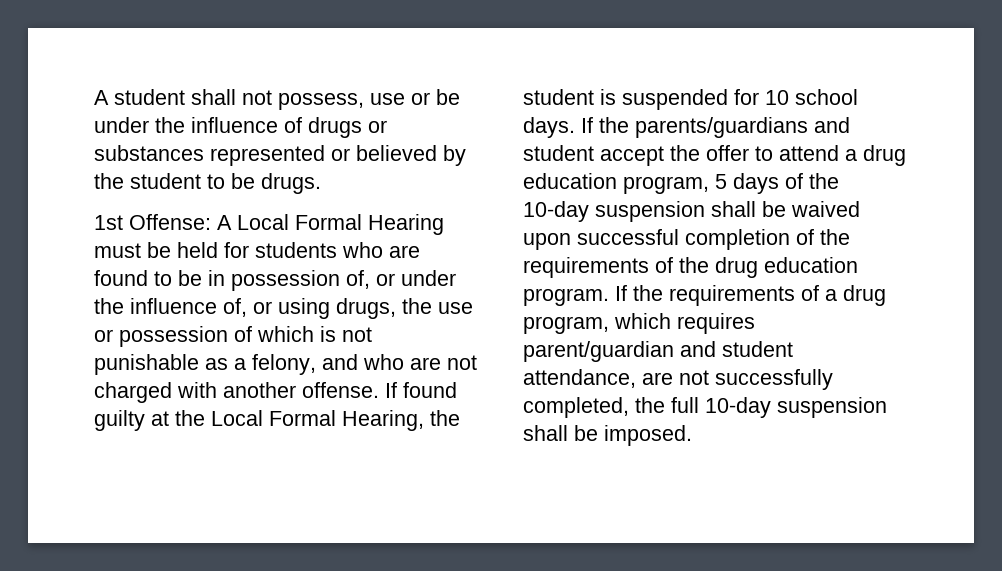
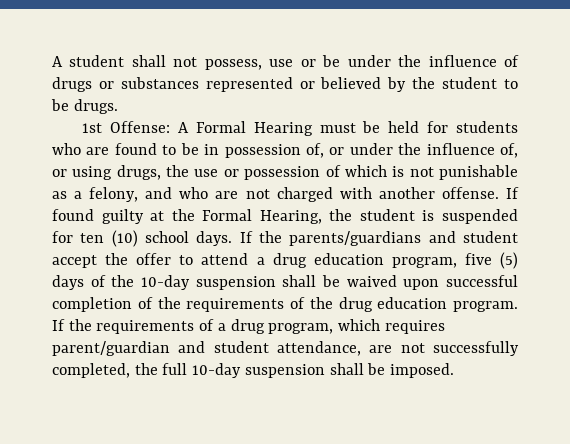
- 1st Offense: A Local Formal Hearing must be held for students who are found to be in possession of, or under the influence of, or using drugs, the use or possession of which is not punishable as a felony, and who are not charged with another offense.
+ 1st Offense: A Formal Hearing must be held for students who are found to be in possession of, or under the influence of, or using drugs, the use or possession of which is not punishable as a felony, and who are not charged with another offense.
- If found guilty at the Local Formal Hearing, the student is suspended for 10 school days.
+ If found guilty at the Formal Hearing, the student is suspended for ten (10) school days.
- If the parents/guardians and student accept the offer to attend a drug education program, 5 days of the 10-day suspension shall be waived upon successful completion of the requirements of the drug education program.
+ If the parents/guardians and student accept the offer to attend a drug education program, five (5) days of the 10-day suspension shall be waived upon successful completion of the requirements of the drug education program.

